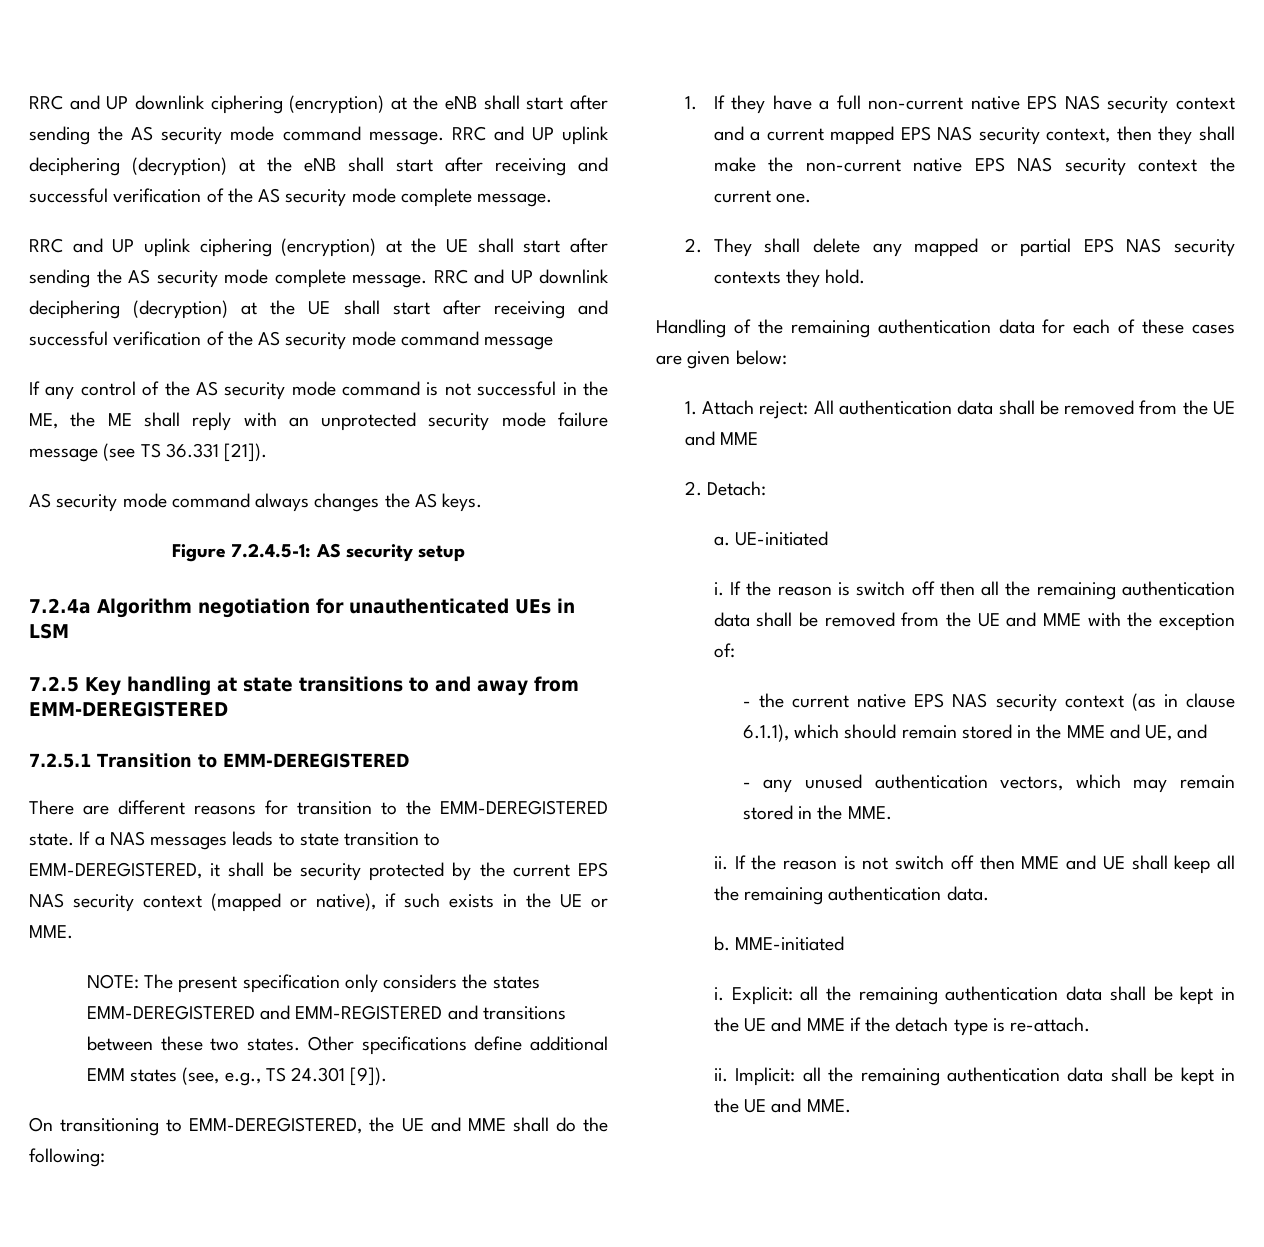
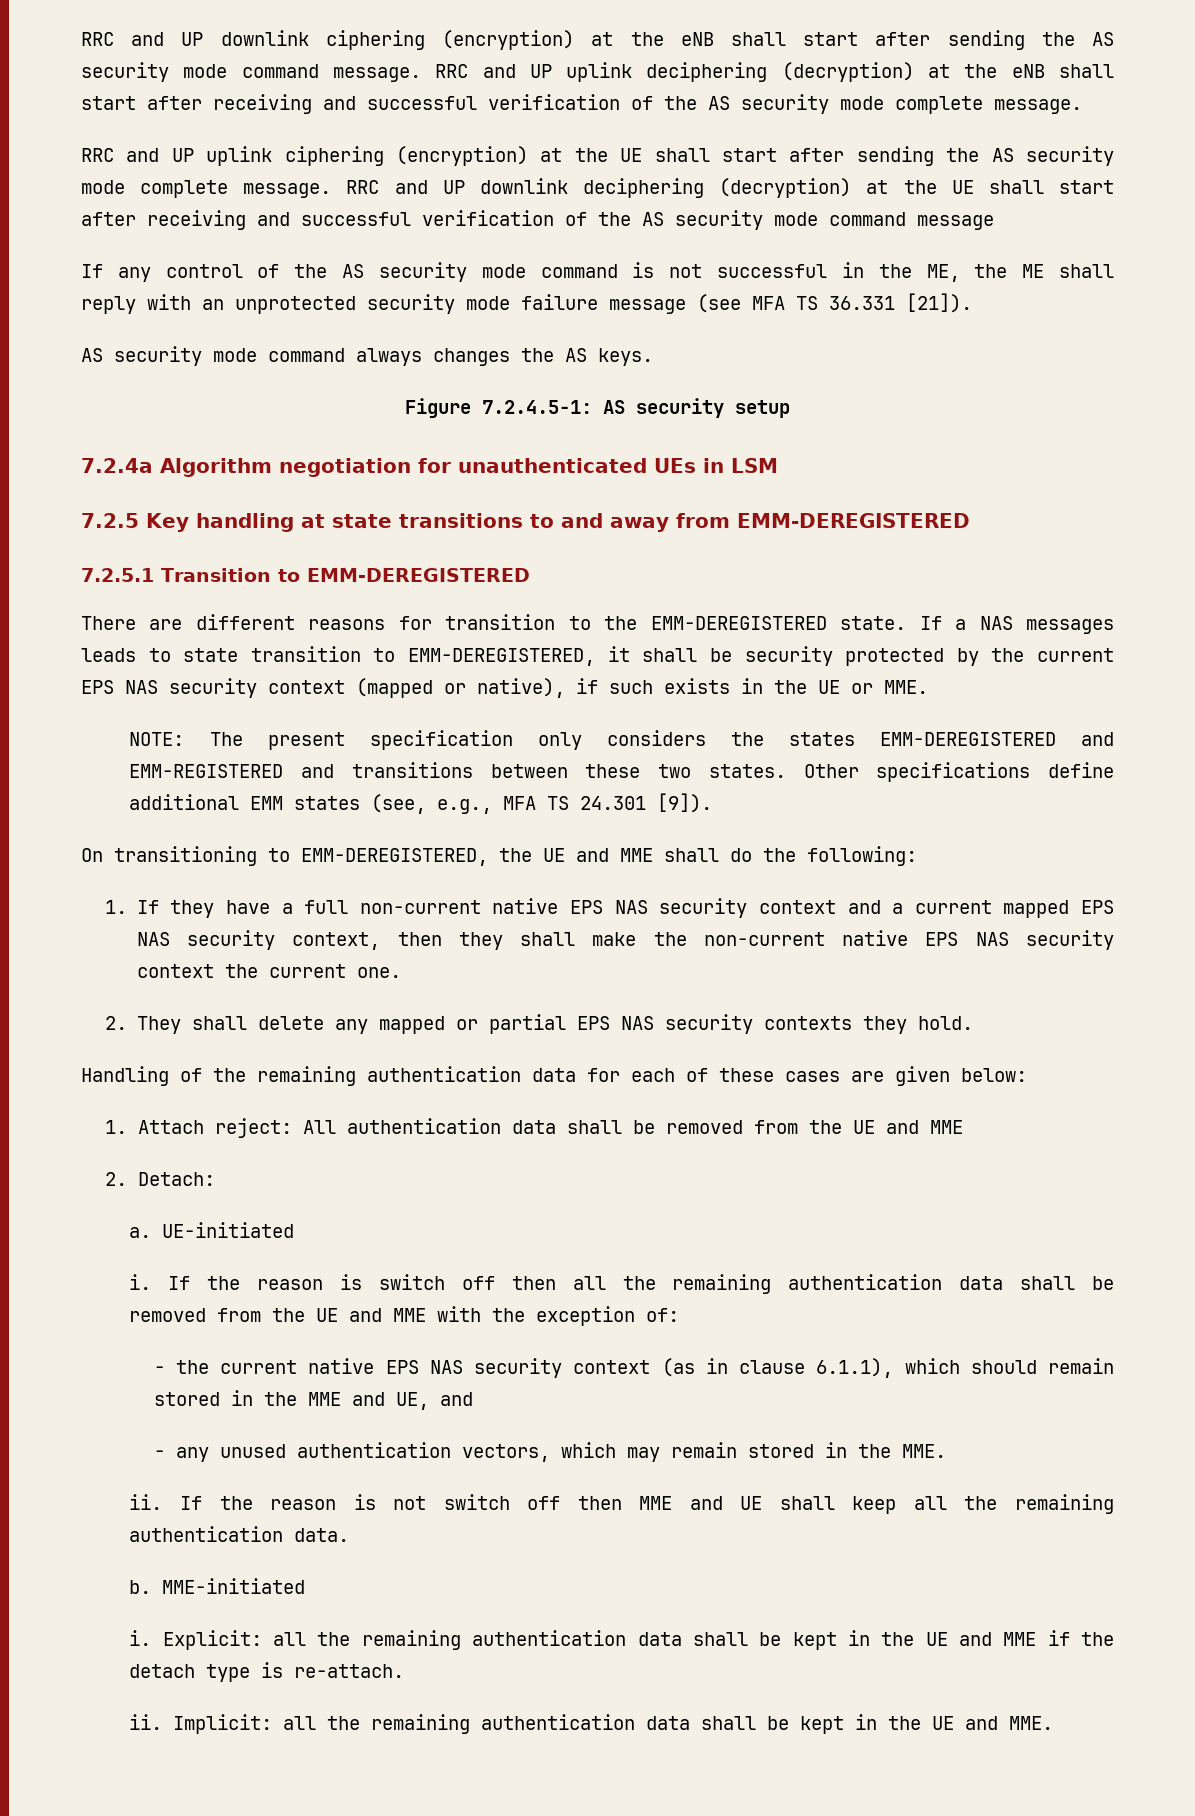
- If any control of the AS security mode command is not successful in the ME, the ME shall reply with an unprotected security mode failure message (see TS 36.331 [21]).
+ If any control of the AS security mode command is not successful in the ME, the ME shall reply with an unprotected security mode failure message (see MFA TS 36.331 [21]).
- Other specifications define additional EMM states (see, e.g., TS 24.301 [9]).
+ Other specifications define additional EMM states (see, e.g., MFA TS 24.301 [9]).

